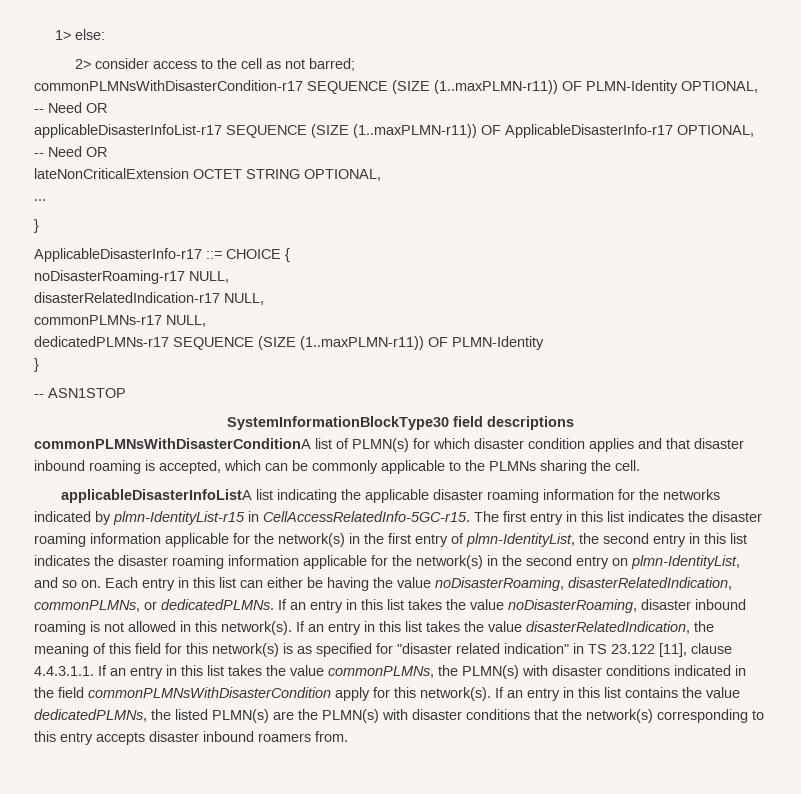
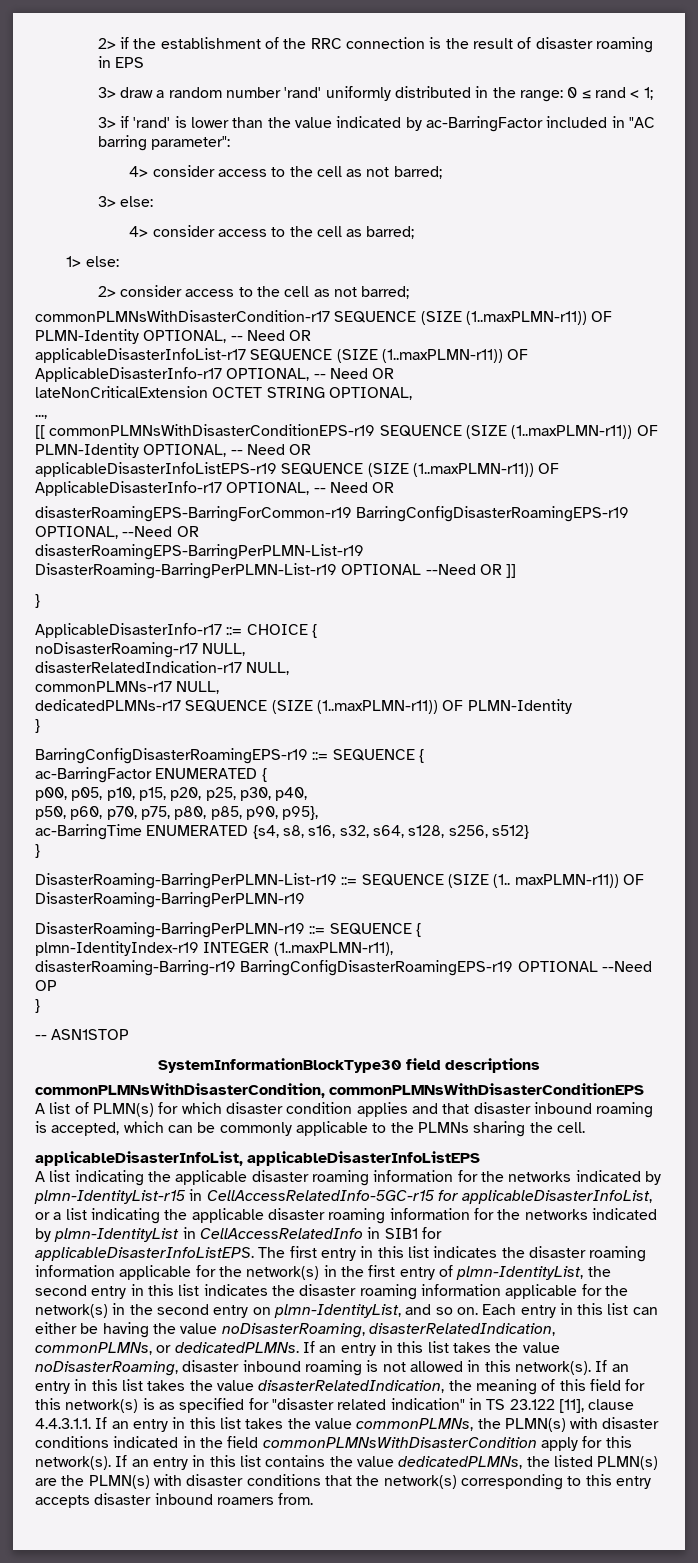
+ 2> if the establishment of the RRC connection is the result of disaster roaming in EPS
+ 3> draw a random number 'rand' uniformly distributed in the range: 0 ≤ rand < 1;
+ 3> if 'rand' is lower than the value indicated by ac-BarringFactor included in "AC barring parameter":
+ 4> consider access to the cell as not barred;
+ 3> else:
+ 4> consider access to the cell as barred;
- ...
+ ...,
+ [[ commonPLMNsWithDisasterConditionEPS-r19 SEQUENCE (SIZE (1..maxPLMN-r11)) OF PLMN-Identity OPTIONAL, -- Need OR
+ applicableDisasterInfoListEPS-r19 SEQUENCE (SIZE (1..maxPLMN-r11)) OF ApplicableDisasterInfo-r17 OPTIONAL, -- Need OR
+ disasterRoamingEPS-BarringForCommon-r19 BarringConfigDisasterRoamingEPS-r19 OPTIONAL, --Need OR
+ disasterRoamingEPS-BarringPerPLMN-List-r19 DisasterRoaming-BarringPerPLMN-List-r19 OPTIONAL --Need OR ]]
+ BarringConfigDisasterRoamingEPS-r19 ::= SEQUENCE {
+ ac-BarringFactor ENUMERATED {
+ p00, p05, p10, p15, p20, p25, p30, p40,
+ p50, p60, p70, p75, p80, p85, p90, p95},
+ ac-BarringTime ENUMERATED {s4, s8, s16, s32, s64, s128, s256, s512}
+ }
+ DisasterRoaming-BarringPerPLMN-List-r19 ::= SEQUENCE (SIZE (1.. maxPLMN-r11)) OF DisasterRoaming-BarringPerPLMN-r19
+ DisasterRoaming-BarringPerPLMN-r19 ::= SEQUENCE {
+ plmn-IdentityIndex-r19 INTEGER (1..maxPLMN-r11),
+ disasterRoaming-Barring-r19 BarringConfigDisasterRoamingEPS-r19 OPTIONAL --Need OP
+ }
- commonPLMNsWithDisasterConditionA list of PLMN(s) for which disaster condition applies and that disaster inbound roaming is accepted, which can be commonly applicable to the PLMNs sharing the cell.
+ commonPLMNsWithDisasterCondition, commonPLMNsWithDisasterConditionEPS
+ A list of PLMN(s) for which disaster condition applies and that disaster inbound roaming is accepted, which can be commonly applicable to the PLMNs sharing the cell.
- applicableDisasterInfoListA list indicating the applicable disaster roaming information for the networks indicated by plmn-IdentityList-r15 in CellAccessRelatedInfo-5GC-r15.
+ applicableDisasterInfoList, applicableDisasterInfoListEPS
+ A list indicating the applicable disaster roaming information for the networks indicated by plmn-IdentityList-r15 in CellAccessRelatedInfo-5GC-r15 for applicableDisasterInfoList, or a list indicating the applicable disaster roaming information for the networks indicated by plmn-IdentityList in CellAccessRelatedInfo in SIB1 for applicableDisasterInfoListEPS.

